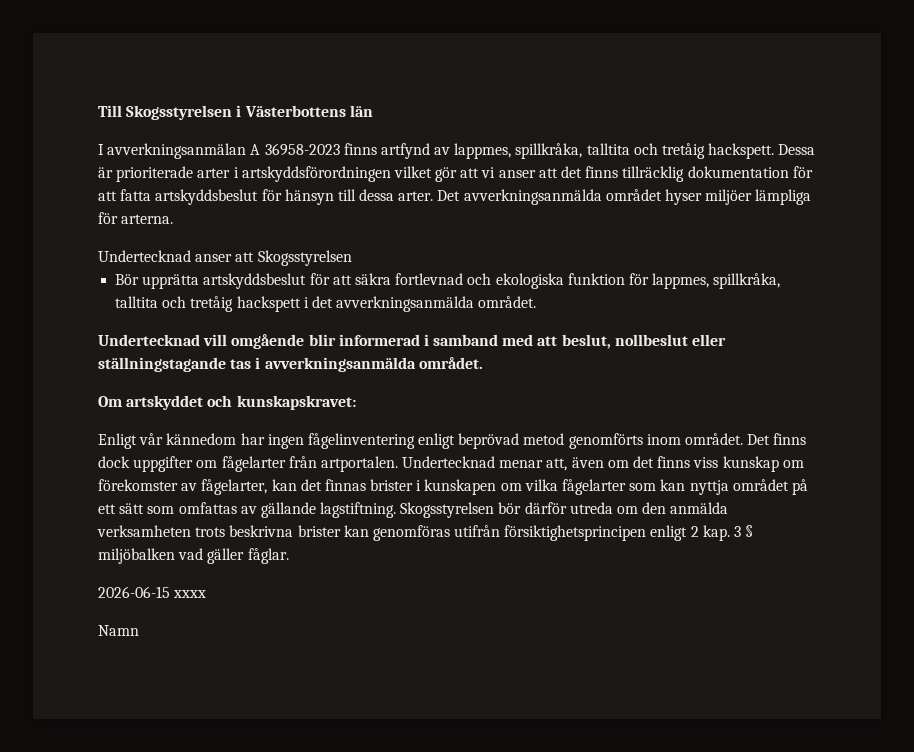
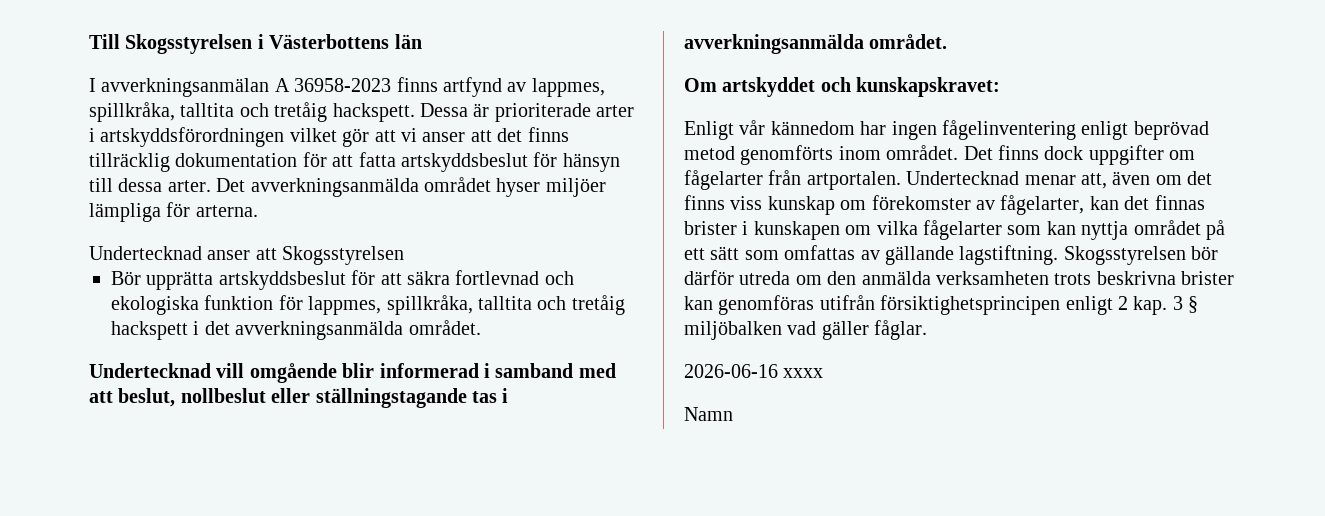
- 2026-06-15 xxxx
+ 2026-06-16 xxxx

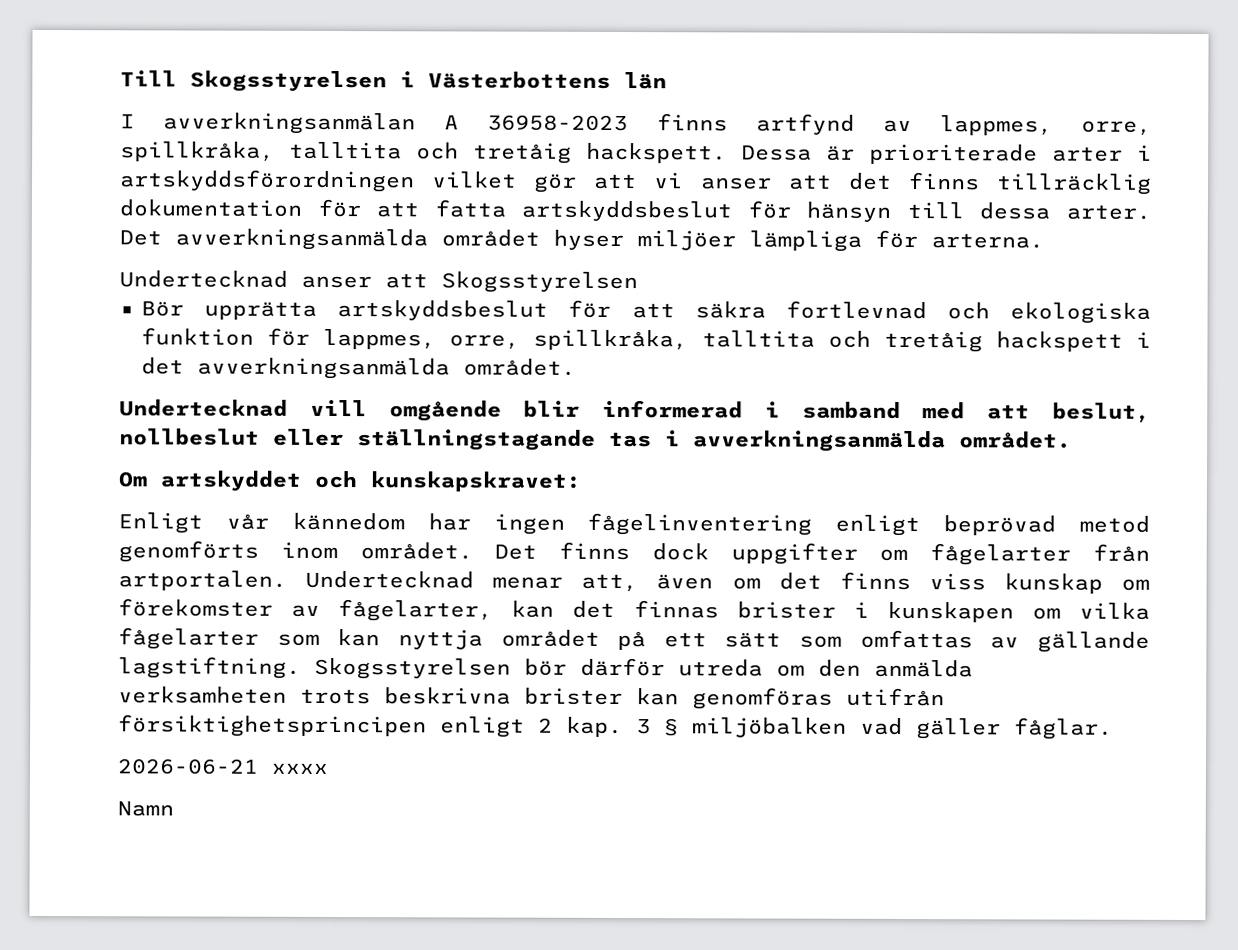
- I avverkningsanmälan A 36958-2023 finns artfynd av lappmes, spillkråka, talltita och tretåig hackspett.
+ I avverkningsanmälan A 36958-2023 finns artfynd av lappmes, orre, spillkråka, talltita och tretåig hackspett.
- Bör upprätta artskyddsbeslut för att säkra fortlevnad och ekologiska funktion för lappmes, spillkråka, talltita och tretåig hackspett i det avverkningsanmälda området.
+ Bör upprätta artskyddsbeslut för att säkra fortlevnad och ekologiska funktion för lappmes, orre, spillkråka, talltita och tretåig hackspett i det avverkningsanmälda området.
- 2026-06-16 xxxx
+ 2026-06-21 xxxx

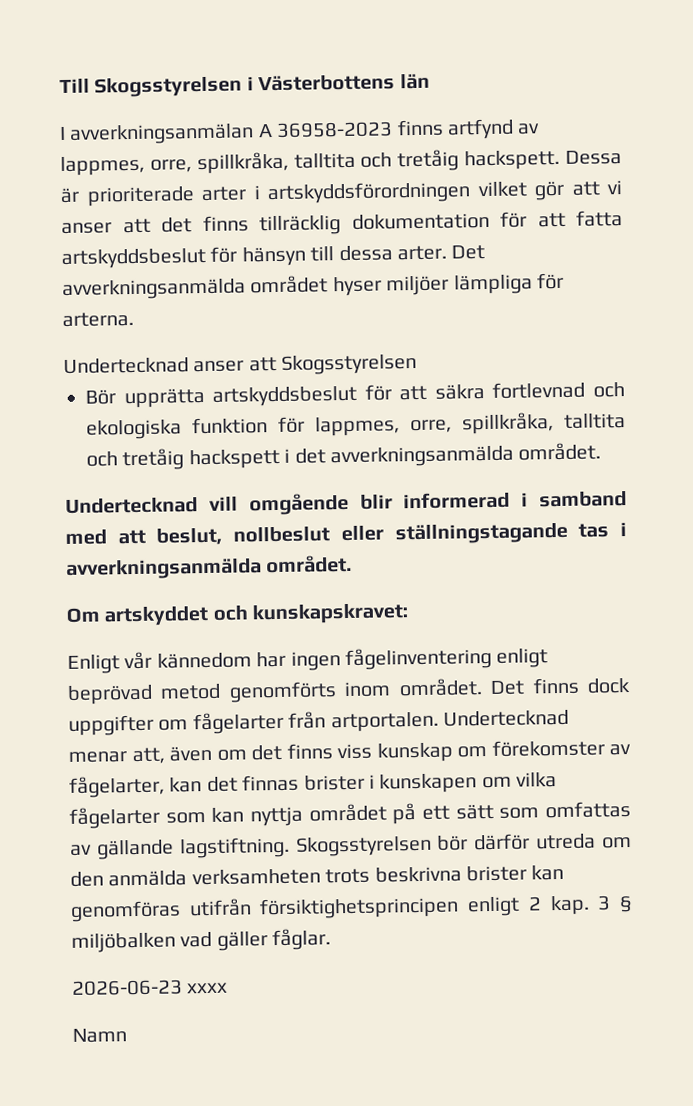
- 2026-06-21 xxxx
+ 2026-06-23 xxxx

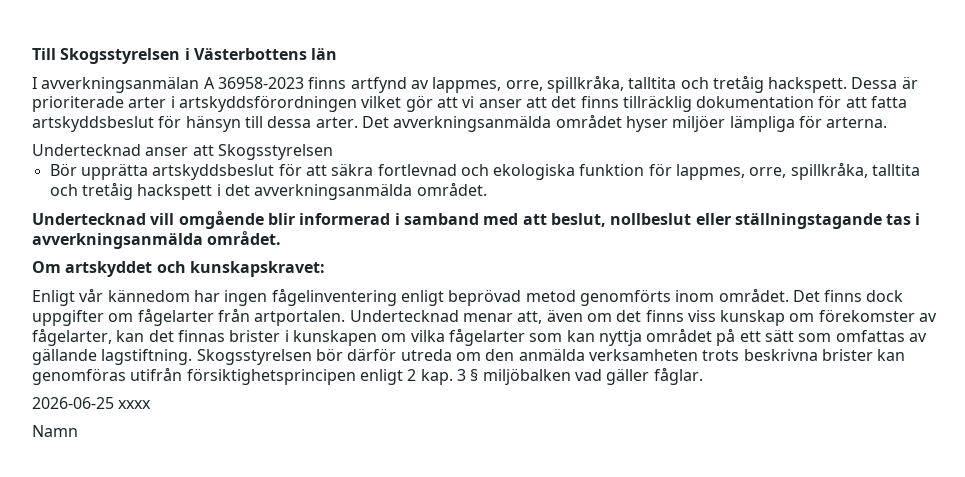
- 2026-06-23 xxxx
+ 2026-06-25 xxxx

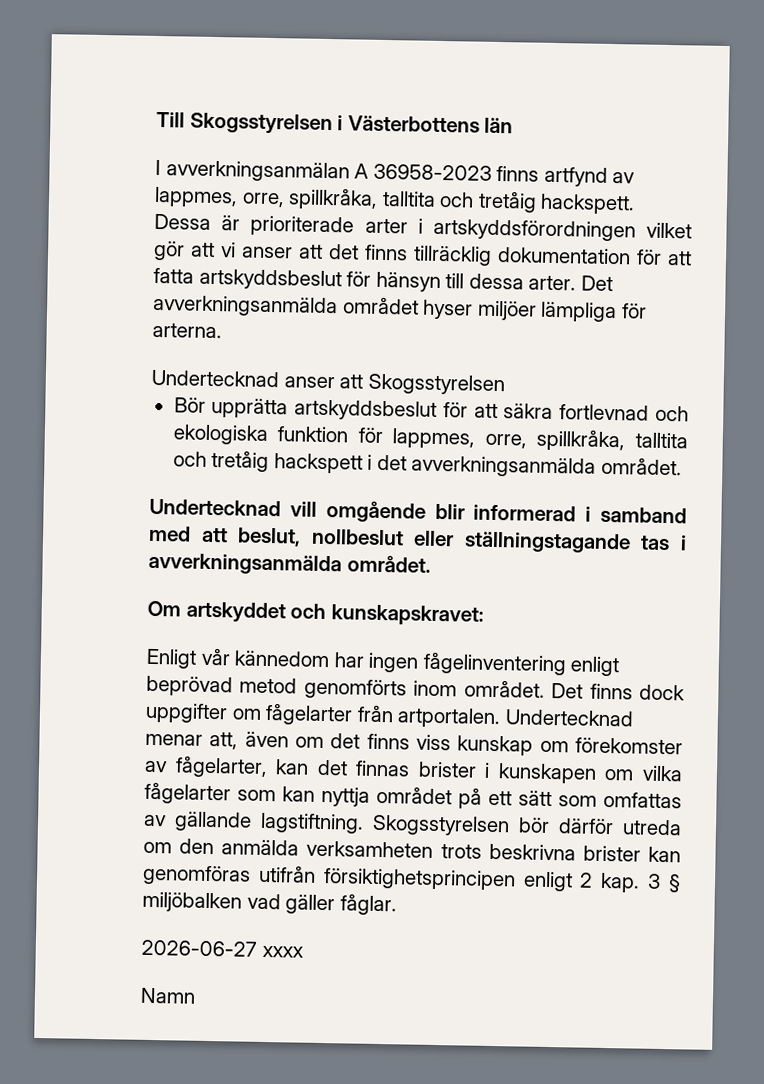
- 2026-06-25 xxxx
+ 2026-06-27 xxxx

